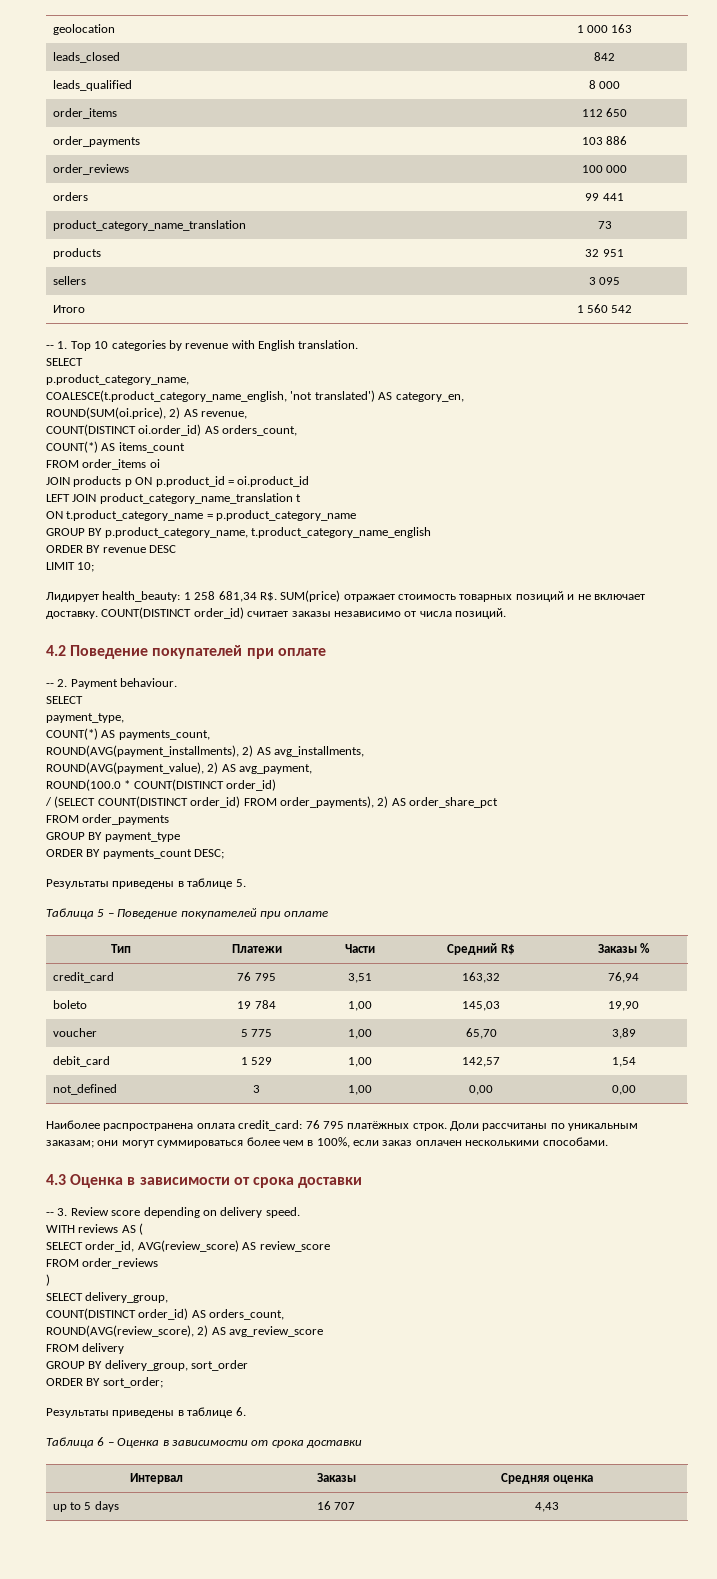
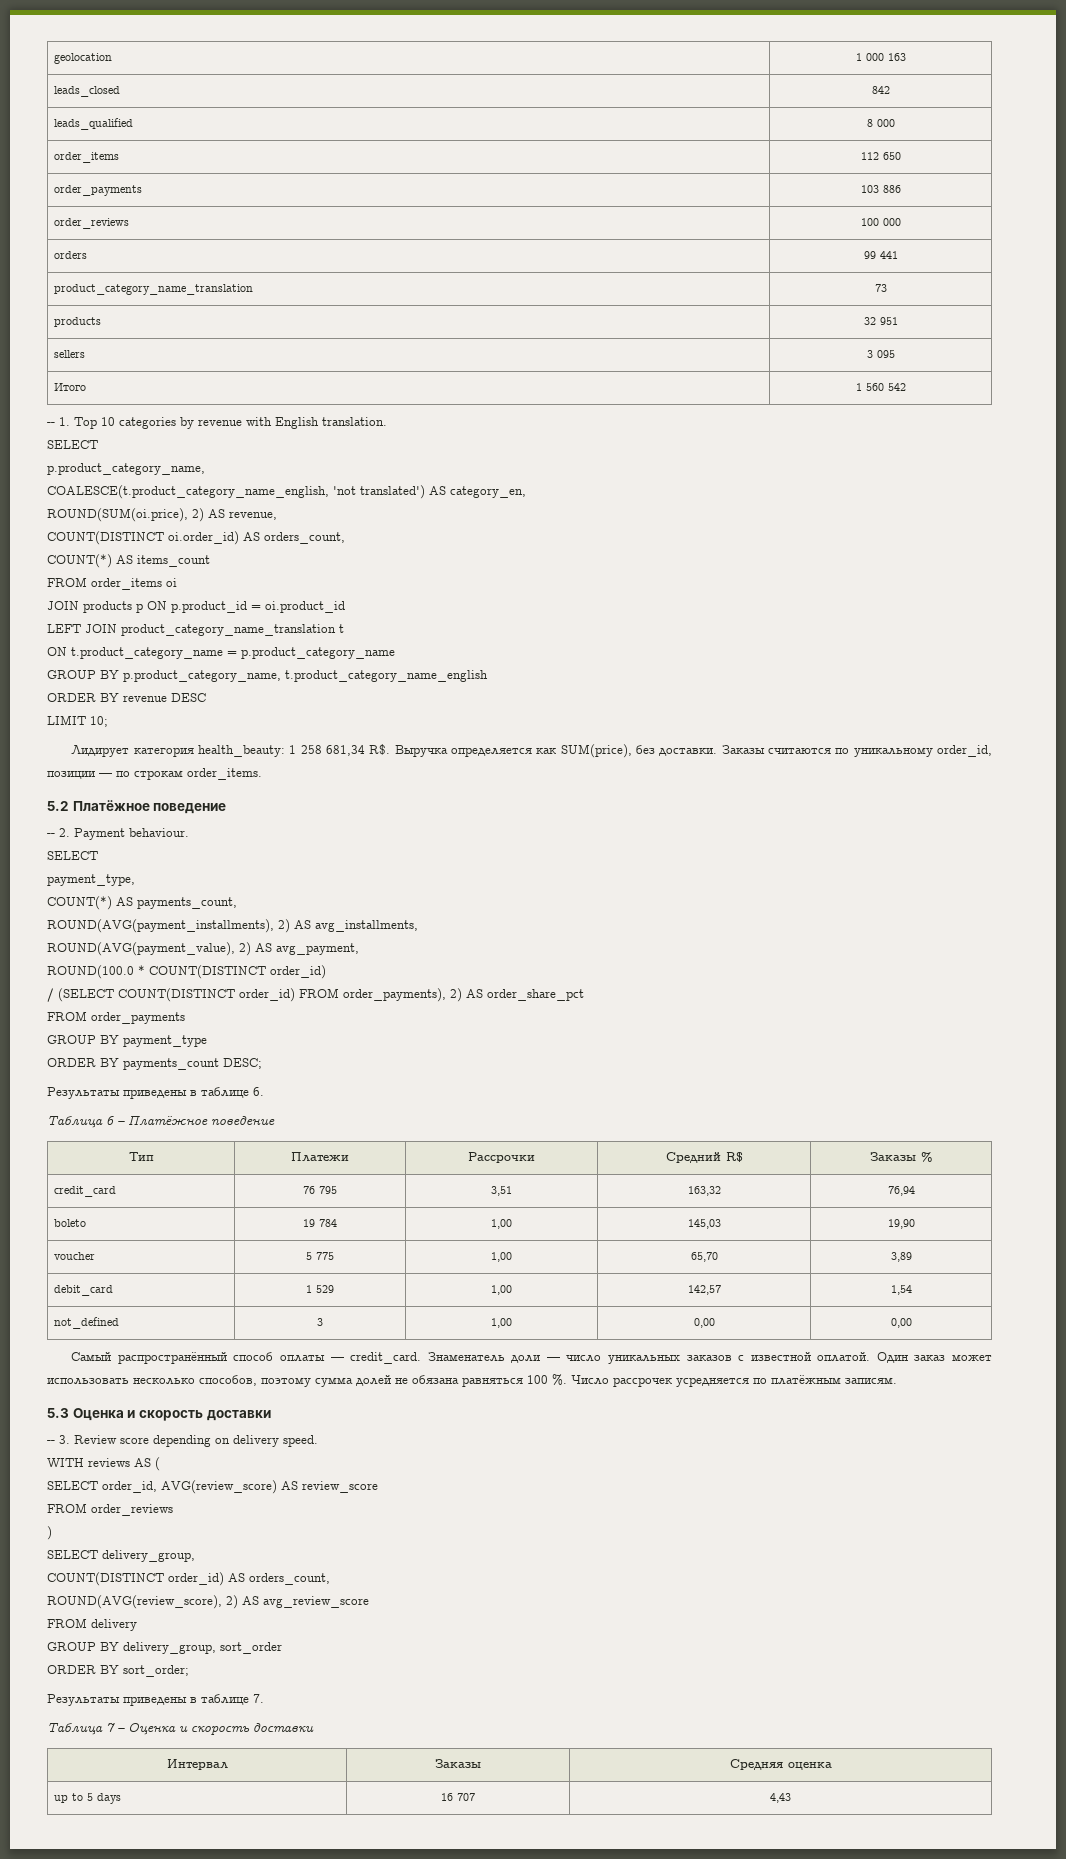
- Лидирует health_beauty: 1 258 681,34 R$. SUM(price) отражает стоимость товарных позиций и не включает доставку. COUNT(DISTINCT order_id) считает заказы независимо от числа позиций.
- 4.2 Поведение покупателей при оплате
+ Лидирует категория health_beauty: 1 258 681,34 R$. Выручка определяется как SUM(price), без доставки. Заказы считаются по уникальному order_id, позиции — по строкам order_items.
+ 5.2 Платёжное поведение
- Результаты приведены в таблице 5.
- Таблица 5 – Поведение покупателей при оплате
+ Результаты приведены в таблице 6.
+ Таблица 6 – Платёжное поведение
- Тип | Платежи | Части | Средний R$ | Заказы %
+ Тип | Платежи | Рассрочки | Средний R$ | Заказы %
- Наиболее распространена оплата credit_card: 76 795 платёжных строк. Доли рассчитаны по уникальным заказам; они могут суммироваться более чем в 100%, если заказ оплачен несколькими способами.
- 4.3 Оценка в зависимости от срока доставки
+ Самый распространённый способ оплаты — credit_card. Знаменатель доли — число уникальных заказов с известной оплатой. Один заказ может использовать несколько способов, поэтому сумма долей не обязана равняться 100 %. Число рассрочек усредняется по платёжным записям.
+ 5.3 Оценка и скорость доставки
- Результаты приведены в таблице 6.
- Таблица 6 – Оценка в зависимости от срока доставки
+ Результаты приведены в таблице 7.
+ Таблица 7 – Оценка и скорость доставки

